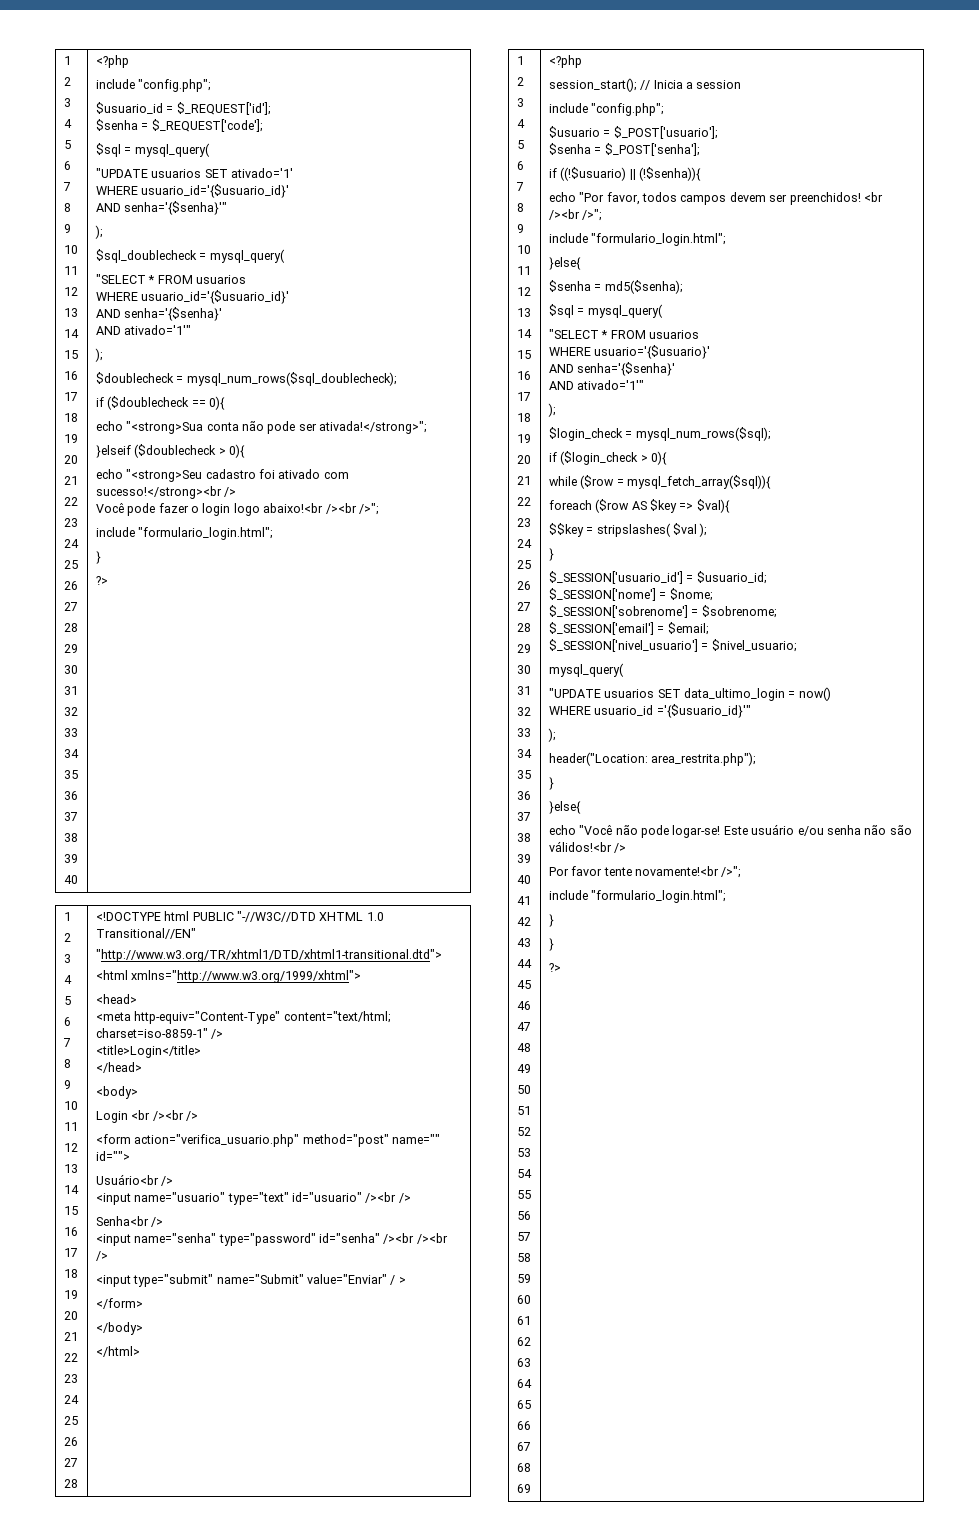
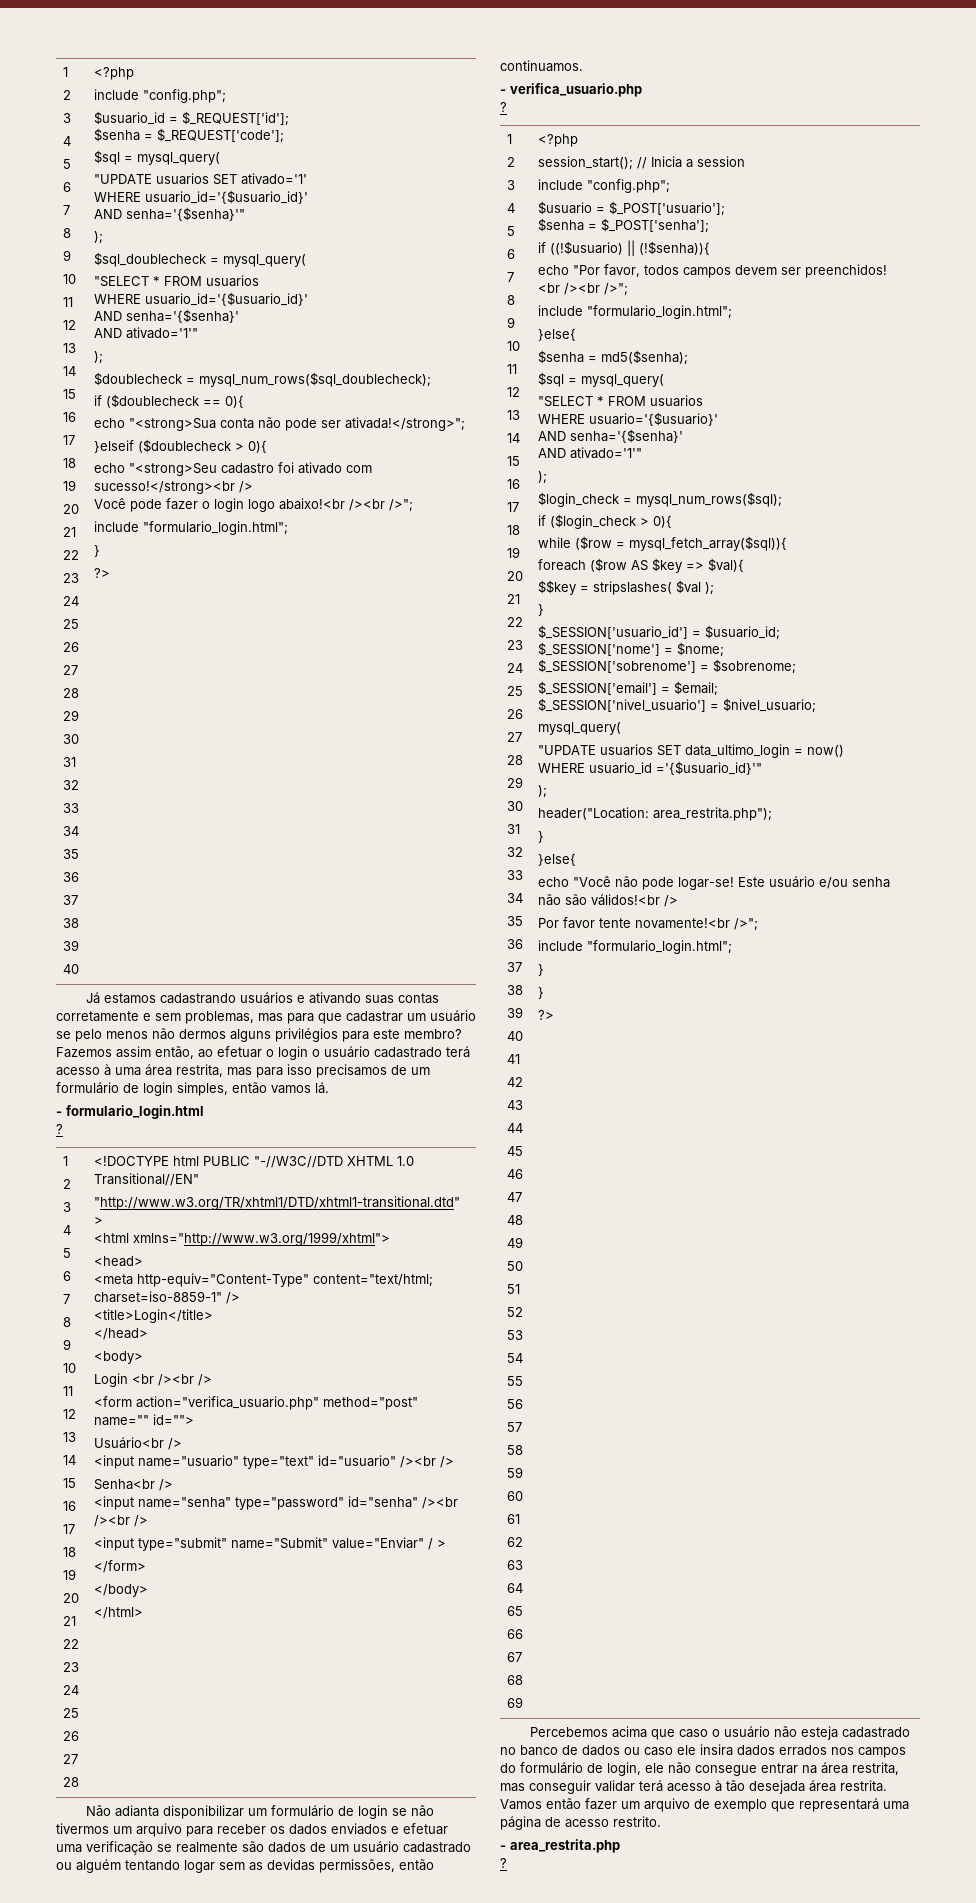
+ Já estamos cadastrando usuários e ativando suas contas corretamente e sem problemas, mas para que cadastrar um usuário se pelo menos não dermos alguns privilégios para este membro? Fazemos assim então, ao efetuar o login o usuário cadastrado terá acesso à uma área restrita, mas para isso precisamos de um formulário de login simples, então vamos lá.
+ - formulario_login.html
+ ?
+ Não adianta disponibilizar um formulário de login se não tivermos um arquivo para receber os dados enviados e efetuar uma verificação se realmente são dados de um usuário cadastrado ou alguém tentando logar sem as devidas permissões, então continuamos.
+ - verifica_usuario.php
+ ?
+ Percebemos acima que caso o usuário não esteja cadastrado no banco de dados ou caso ele insira dados errados nos campos do formulário de login, ele não consegue entrar na área restrita, mas conseguir validar terá acesso à tão desejada área restrita. Vamos então fazer um arquivo de exemplo que representará uma página de acesso restrito.
+ - area_restrita.php
+ ?

